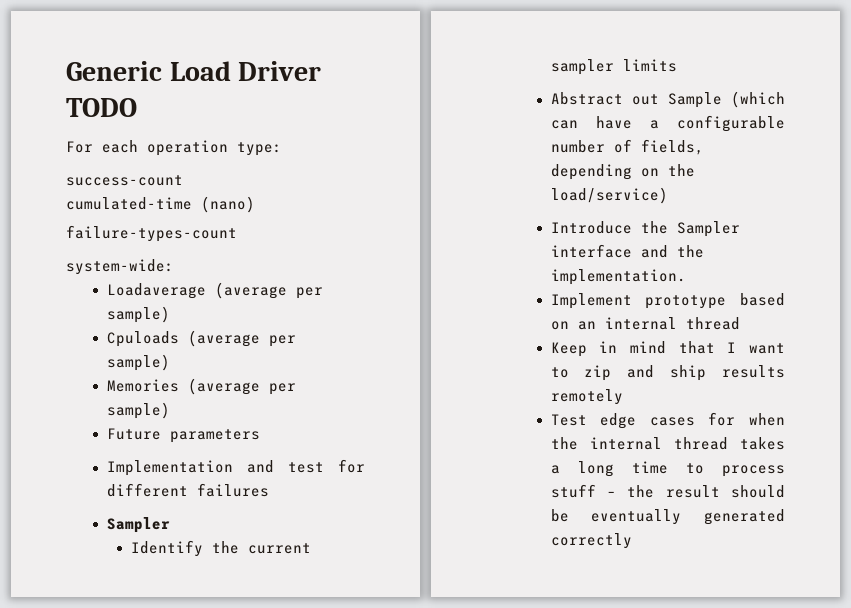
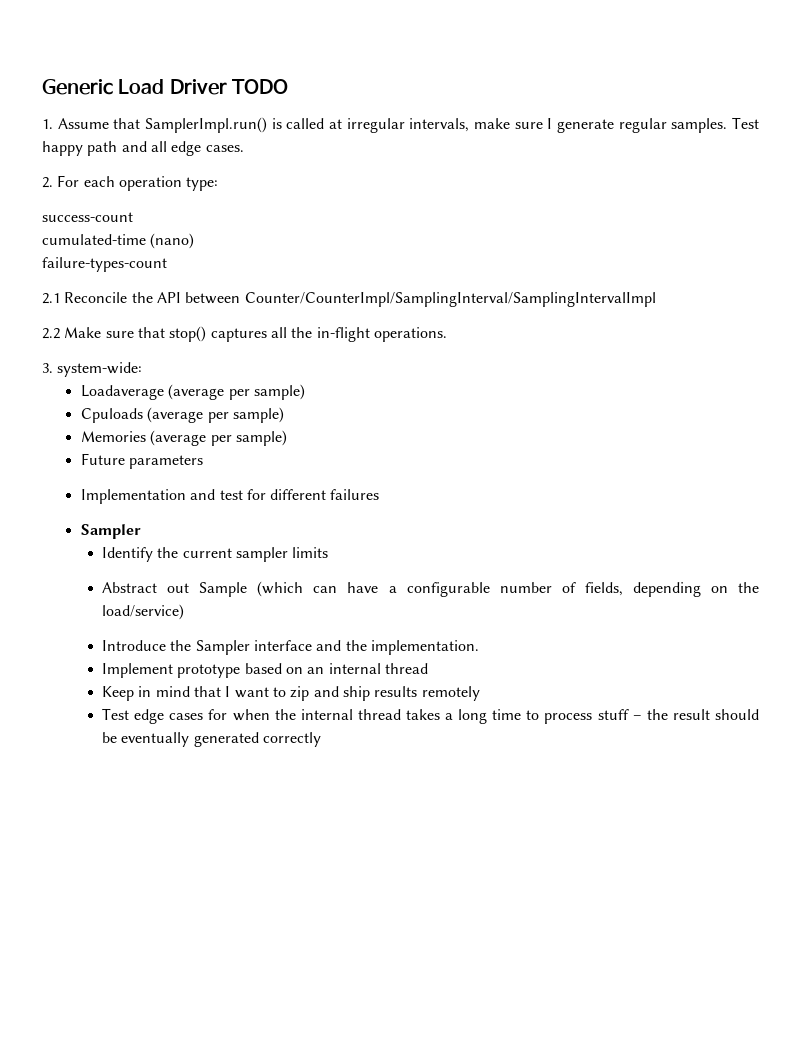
- For each operation type:
+ 1. Assume that SamplerImpl.run() is called at irregular intervals, make sure I generate regular samples. Test happy path and all edge cases.
+ 2. For each operation type:
- system-wide:
+ 2.1 Reconcile the API between Counter/CounterImpl/SamplingInterval/SamplingIntervalImpl
+ 2.2 Make sure that stop() captures all the in-flight operations.
+ 3. system-wide:

